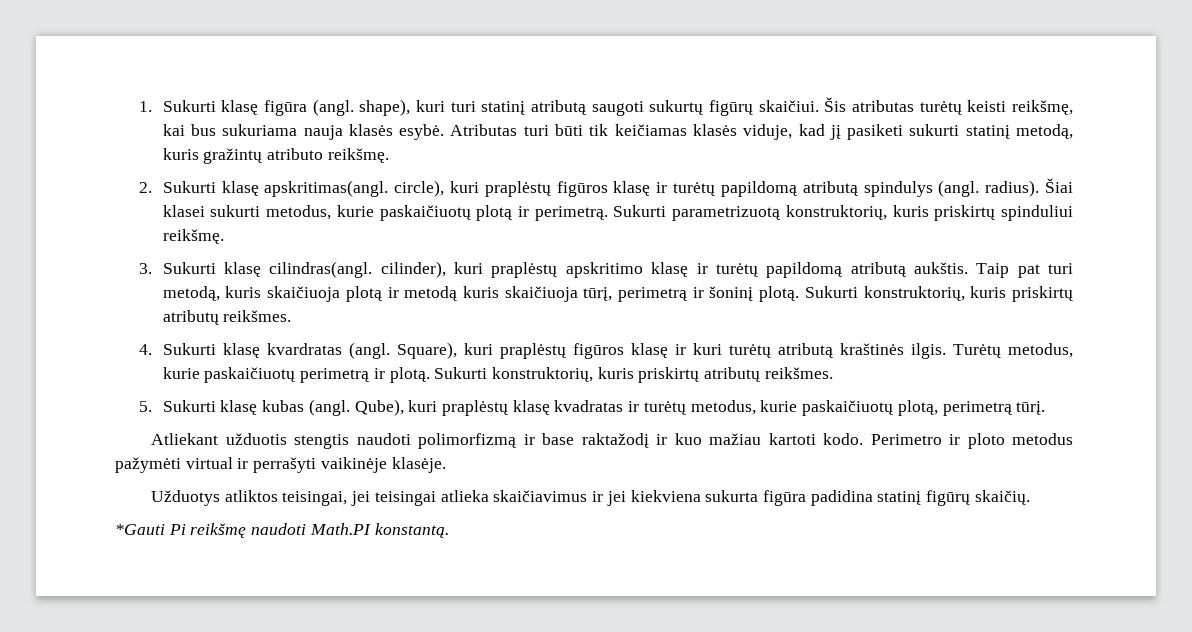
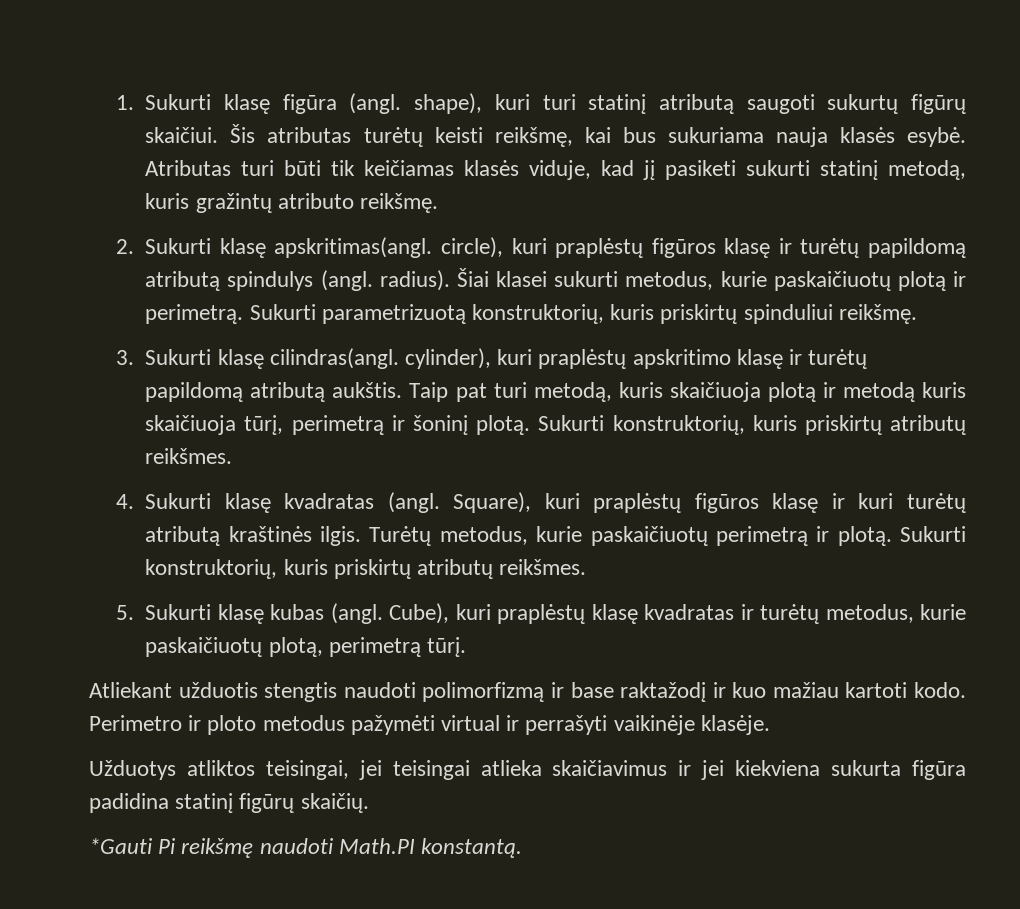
- 3. Sukurti klasę cilindras(angl. cilinder), kuri praplėstų apskritimo klasę ir turėtų papildomą atributą aukštis.
+ 3. Sukurti klasę cilindras(angl. cylinder), kuri praplėstų apskritimo klasę ir turėtų papildomą atributą aukštis.
- 4. Sukurti klasę kvardratas (angl.
+ 4. Sukurti klasę kvadratas (angl.
- Qube), kuri praplėstų klasę kvadratas ir turėtų metodus, kurie paskaičiuotų plotą, perimetrą tūrį.
+ Cube), kuri praplėstų klasę kvadratas ir turėtų metodus, kurie paskaičiuotų plotą, perimetrą tūrį.

